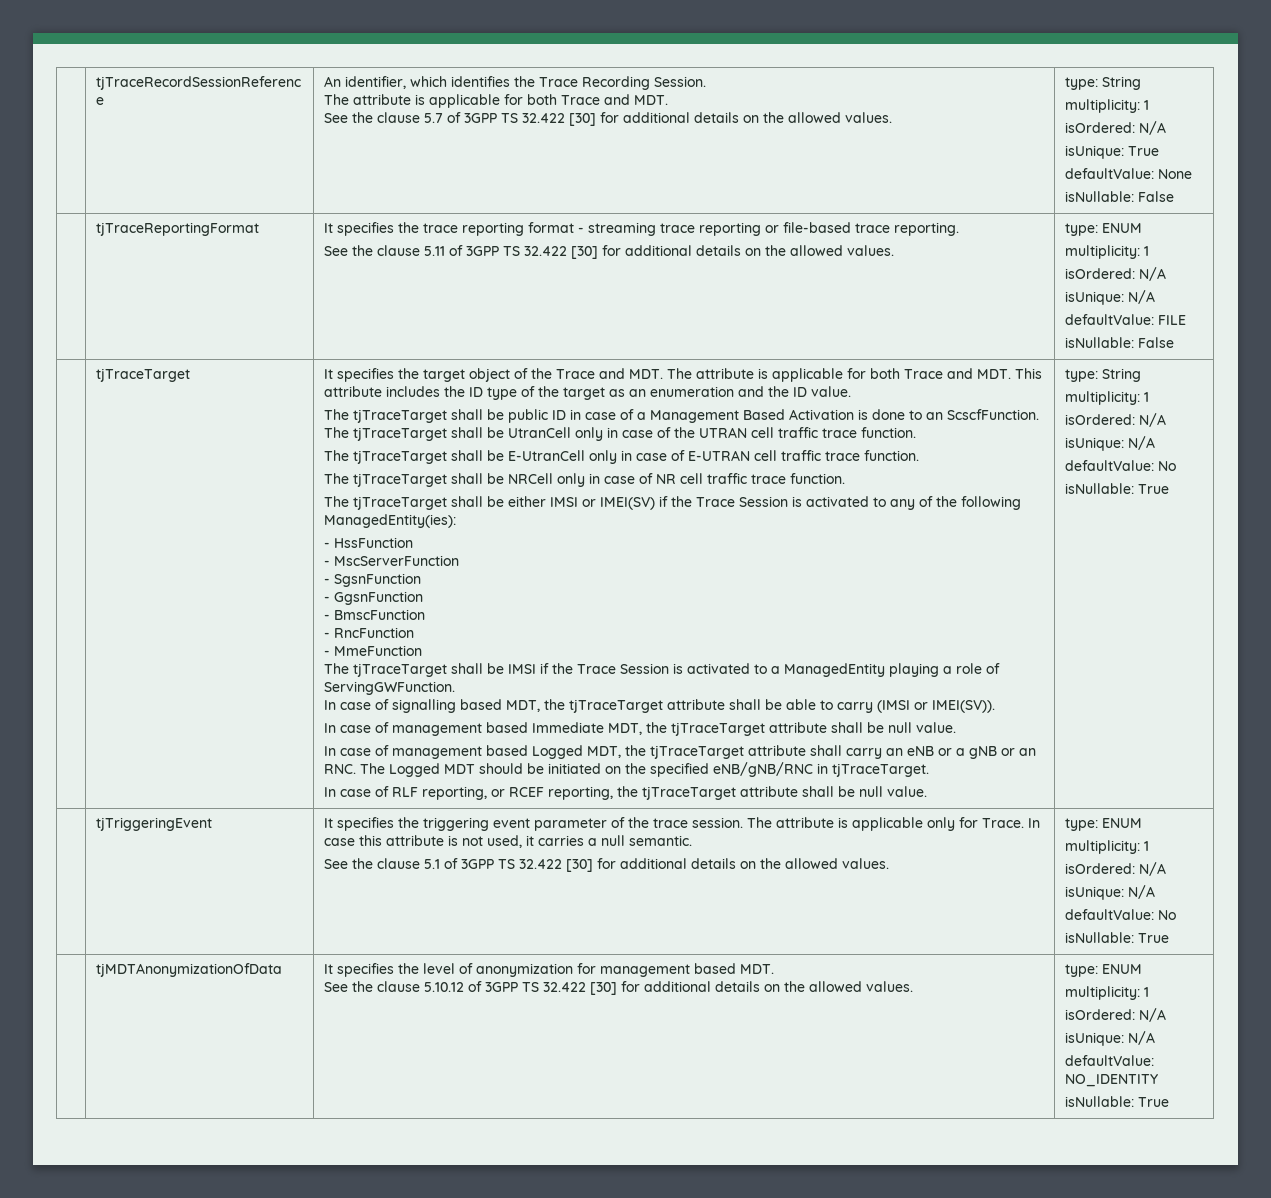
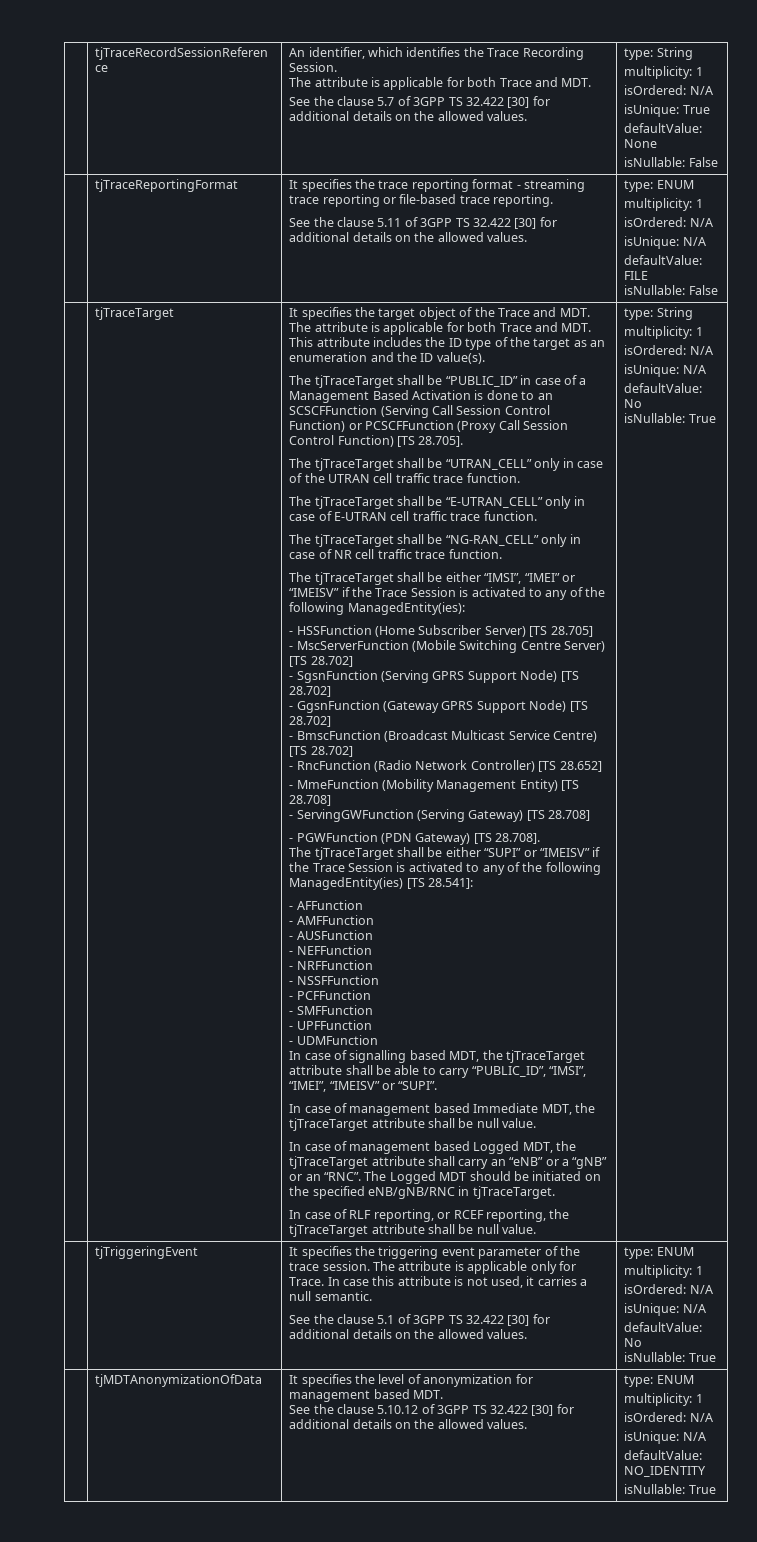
- It specifies the target object of the Trace and MDT. The attribute is applicable for both Trace and MDT. This attribute includes the ID type of the target as an enumeration and the ID value.
- The tjTraceTarget shall be public ID in case of a Management Based Activation is done to an ScscfFunction. The tjTraceTarget shall be UtranCell only in case of the UTRAN cell traffic trace function.
+ It specifies the target object of the Trace and MDT. The attribute is applicable for both Trace and MDT. This attribute includes the ID type of the target as an enumeration and the ID value(s).
+ The tjTraceTarget shall be “PUBLIC_ID” in case of a Management Based Activation is done to an SCSCFFunction (Serving Call Session Control Function) or PCSCFFunction (Proxy Call Session Control Function) [TS 28.705].
+ The tjTraceTarget shall be “UTRAN_CELL” only in case of the UTRAN cell traffic trace function.
- The tjTraceTarget shall be E-UtranCell only in case of E-UTRAN cell traffic trace function.
+ The tjTraceTarget shall be “E-UTRAN_CELL” only in case of E-UTRAN cell traffic trace function.
- The tjTraceTarget shall be NRCell only in case of NR cell traffic trace function.
+ The tjTraceTarget shall be “NG-RAN_CELL” only in case of NR cell traffic trace function.
- The tjTraceTarget shall be either IMSI or IMEI(SV) if the Trace Session is activated to any of the following ManagedEntity(ies):
+ The tjTraceTarget shall be either “IMSI”, “IMEI” or “IMEISV” if the Trace Session is activated to any of the following ManagedEntity(ies):
- - HssFunction
- - MscServerFunction
- - SgsnFunction
- - GgsnFunction
- - BmscFunction
- - RncFunction
- - MmeFunction
- The tjTraceTarget shall be IMSI if the Trace Session is activated to a ManagedEntity playing a role of ServingGWFunction.
+ - HSSFunction (Home Subscriber Server) [TS 28.705]
+ - MscServerFunction (Mobile Switching Centre Server) [TS 28.702]
+ - SgsnFunction (Serving GPRS Support Node) [TS 28.702]
+ - GgsnFunction (Gateway GPRS Support Node) [TS 28.702]
+ - BmscFunction (Broadcast Multicast Service Centre) [TS 28.702]
+ - RncFunction (Radio Network Controller) [TS 28.652]
+ - MmeFunction (Mobility Management Entity) [TS 28.708]
+ - ServingGWFunction (Serving Gateway) [TS 28.708]
+ - PGWFunction (PDN Gateway) [TS 28.708].
+ The tjTraceTarget shall be either “SUPI” or “IMEISV” if the Trace Session is activated to any of the following ManagedEntity(ies) [TS 28.541]:
+ - AFFunction
+ - AMFFunction
+ - AUSFunction
+ - NEFFunction
+ - NRFFunction
+ - NSSFFunction
+ - PCFFunction
+ - SMFFunction
+ - UPFFunction
+ - UDMFunction
- In case of signalling based MDT, the tjTraceTarget attribute shall be able to carry (IMSI or IMEI(SV)).
+ In case of signalling based MDT, the tjTraceTarget attribute shall be able to carry “PUBLIC_ID”, “IMSI”, “IMEI”, “IMEISV” or “SUPI”.
- In case of management based Logged MDT, the tjTraceTarget attribute shall carry an eNB or a gNB or an RNC. The Logged MDT should be initiated on the specified eNB/gNB/RNC in tjTraceTarget.
+ In case of management based Logged MDT, the tjTraceTarget attribute shall carry an “eNB” or a “gNB” or an “RNC”. The Logged MDT should be initiated on the specified eNB/gNB/RNC in tjTraceTarget.

